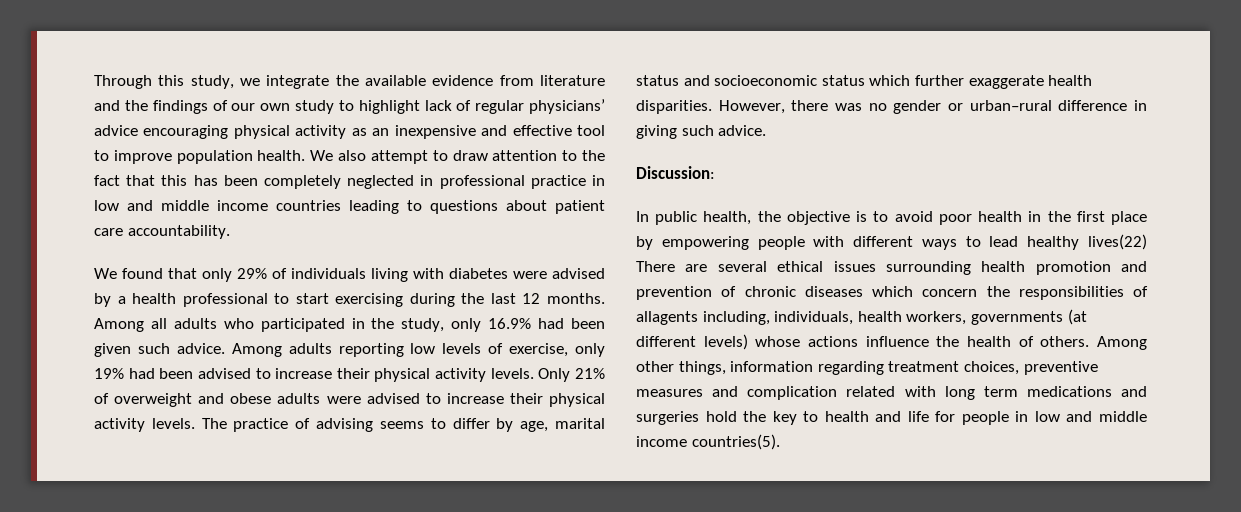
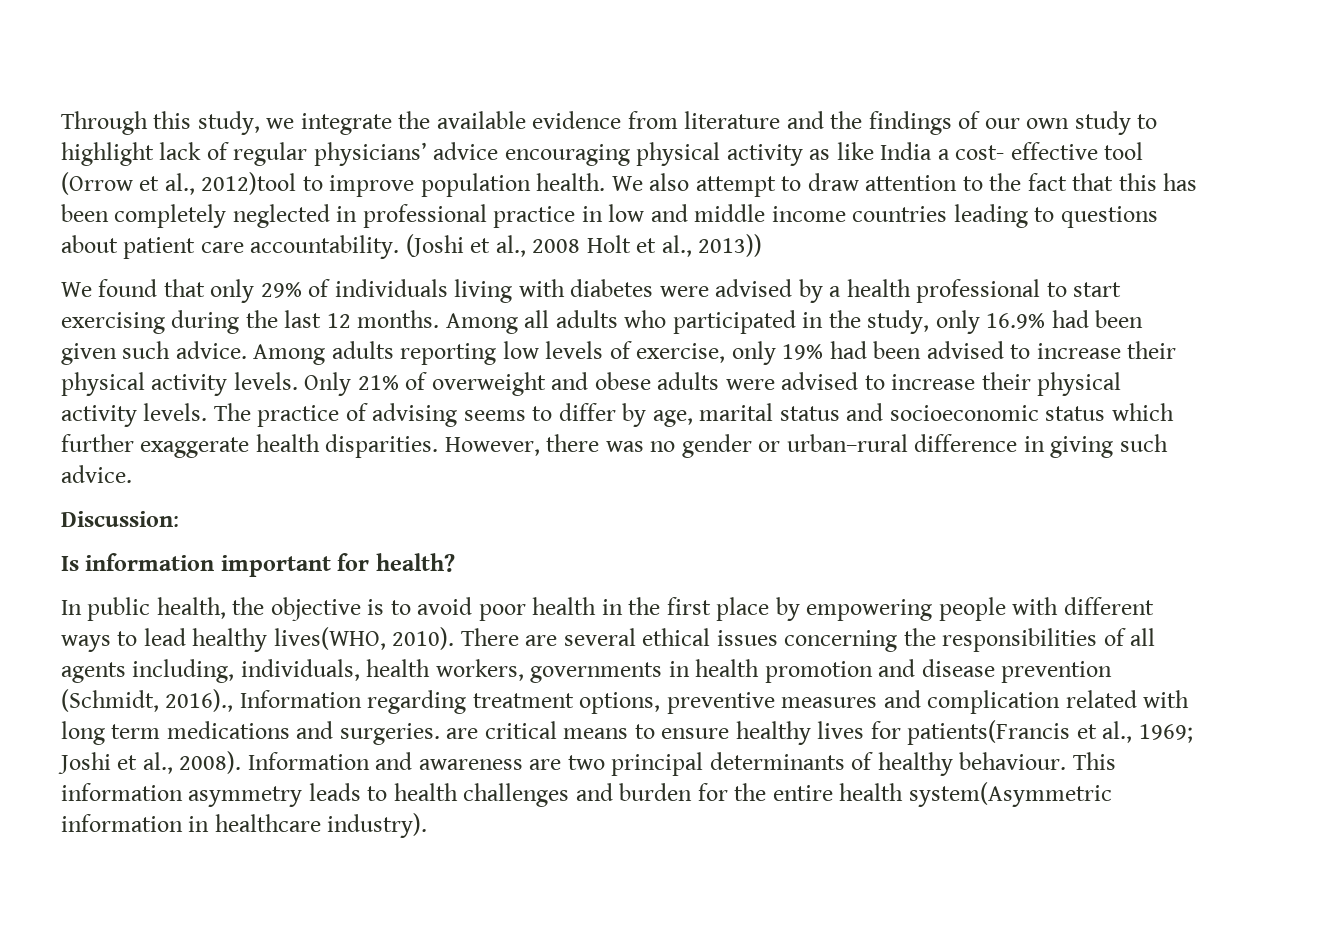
- Through this study, we integrate the available evidence from literature and the findings of our own study to highlight lack of regular physicians’ advice encouraging physical activity as an inexpensive and effective tool to improve population health.
+ Through this study, we integrate the available evidence from literature and the findings of our own study to highlight lack of regular physicians’ advice encouraging physical activity as like India a cost- effective tool (Orrow et al., 2012)tool to improve population health.
+ (Joshi et al., 2008 Holt et al., 2013))
+ Is information important for health?
- In public health, the objective is to avoid poor health in the first place by empowering people with different ways to lead healthy lives(22) There are several ethical issues surrounding health promotion and prevention of chronic diseases which concern the responsibilities of allagents including, individuals, health workers, governments (at different levels) whose actions influence the health of others. Among other things, information regarding treatment choices, preventive measures and complication related with long term medications and surgeries hold the key to health and life for people in low and middle income countries(5).
+ In public health, the objective is to avoid poor health in the first place by empowering people with different ways to lead healthy lives(WHO, 2010). There are several ethical issues concerning the responsibilities of all agents including, individuals, health workers, governments in health promotion and disease prevention (Schmidt, 2016)., Information regarding treatment options, preventive measures and complication related with long term medications and surgeries. are critical means to ensure healthy lives for patients(Francis et al., 1969; Joshi et al., 2008). Information and awareness are two principal determinants of healthy behaviour. This information asymmetry leads to health challenges and burden for the entire health system(Asymmetric information in healthcare industry).

